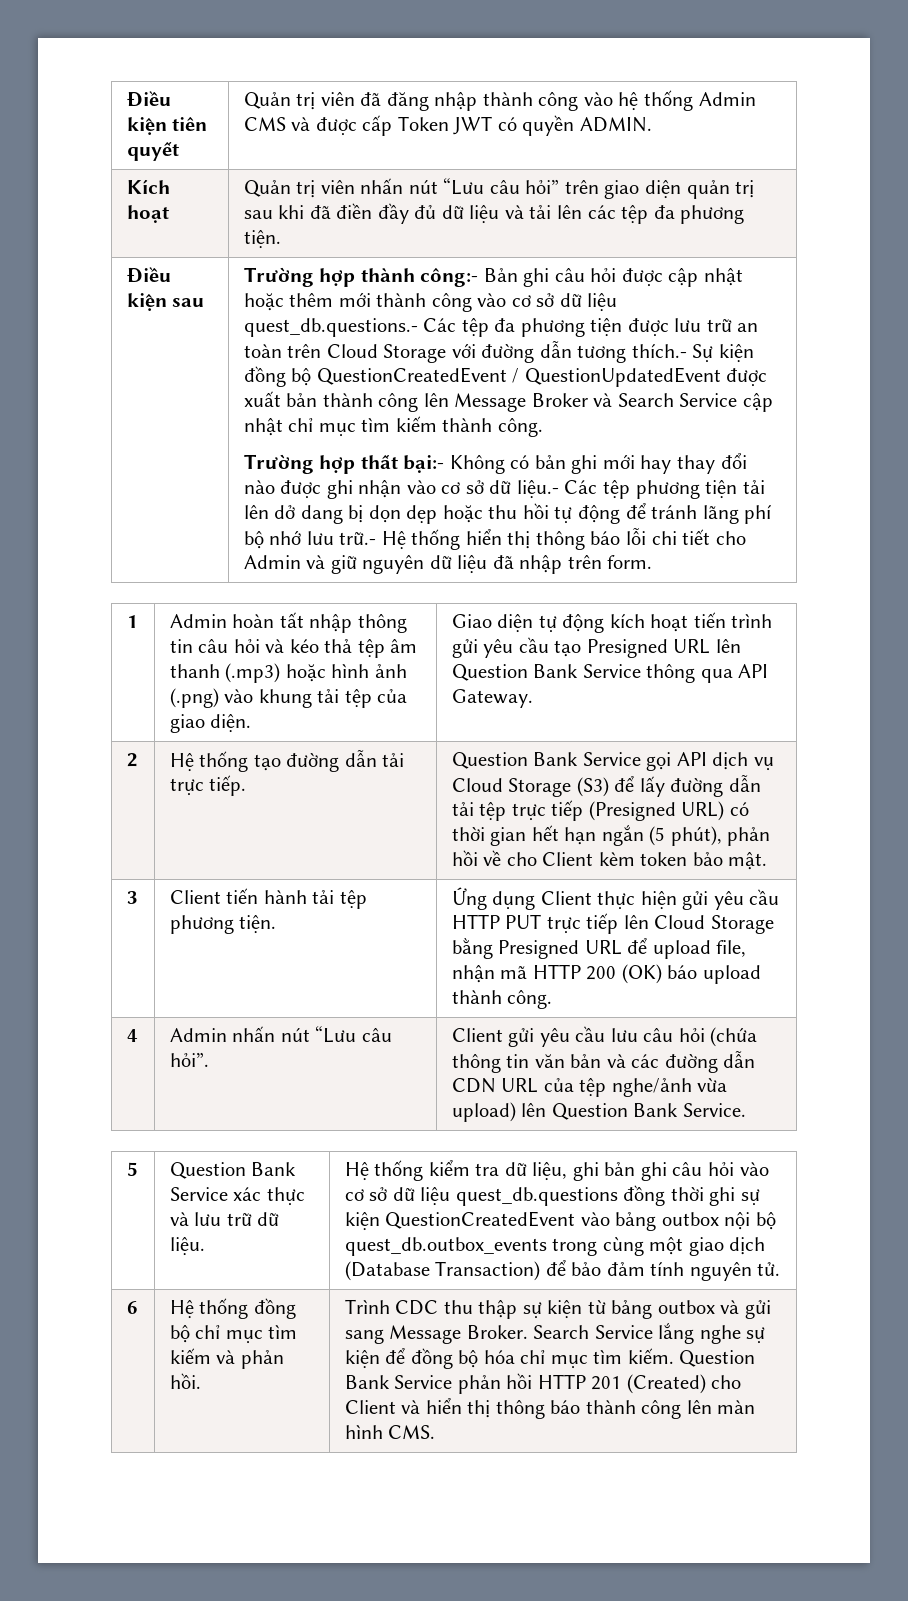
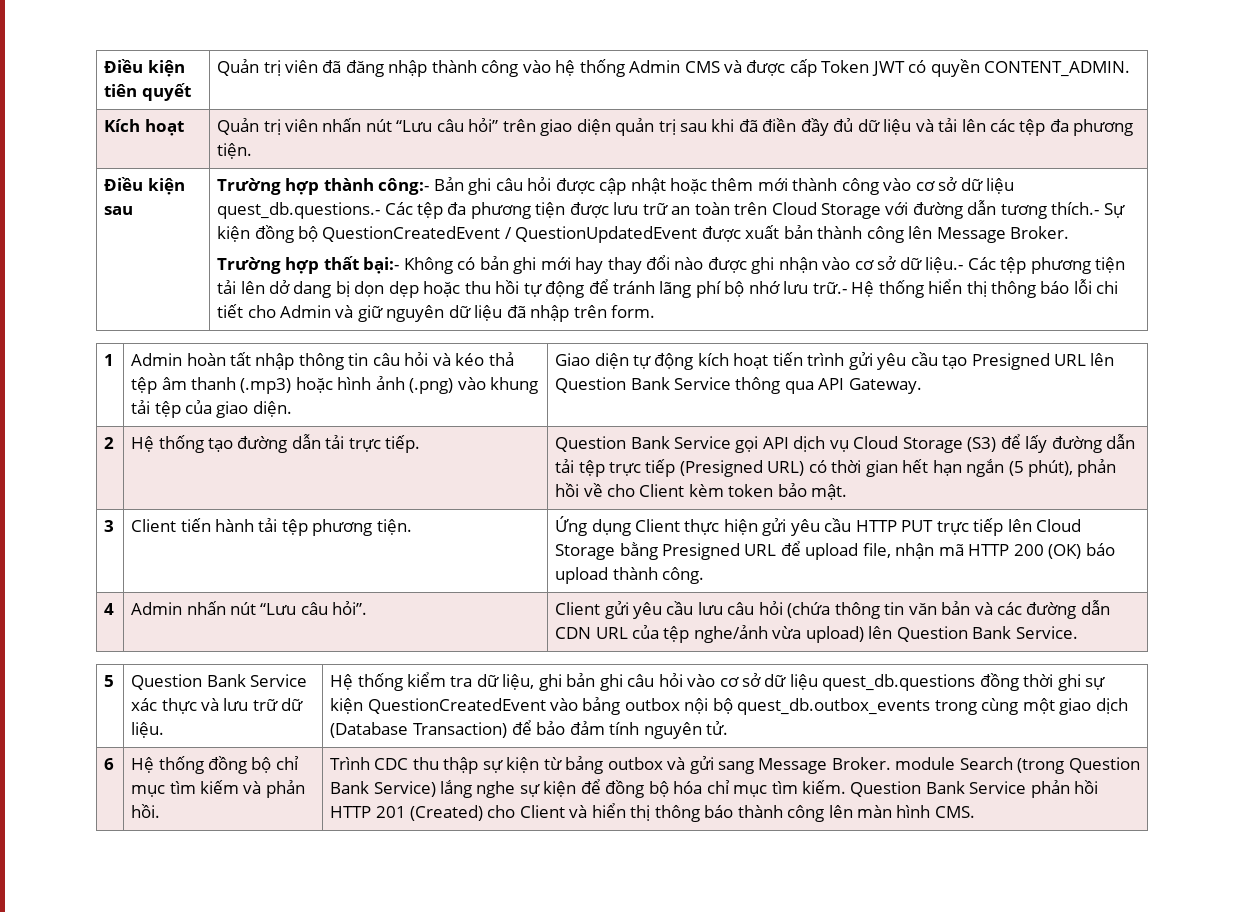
- Điều kiện tiên quyết | Quản trị viên đã đăng nhập thành công vào hệ thống Admin CMS và được cấp Token JWT có quyền ADMIN.
+ Điều kiện tiên quyết | Quản trị viên đã đăng nhập thành công vào hệ thống Admin CMS và được cấp Token JWT có quyền CONTENT_ADMIN.
- Trường hợp thành công:- Bản ghi câu hỏi được cập nhật hoặc thêm mới thành công vào cơ sở dữ liệu quest_db.questions.- Các tệp đa phương tiện được lưu trữ an toàn trên Cloud Storage với đường dẫn tương thích.- Sự kiện đồng bộ QuestionCreatedEvent / QuestionUpdatedEvent được xuất bản thành công lên Message Broker và Search Service cập nhật chỉ mục tìm kiếm thành công.
+ Trường hợp thành công:- Bản ghi câu hỏi được cập nhật hoặc thêm mới thành công vào cơ sở dữ liệu quest_db.questions.- Các tệp đa phương tiện được lưu trữ an toàn trên Cloud Storage với đường dẫn tương thích.- Sự kiện đồng bộ QuestionCreatedEvent / QuestionUpdatedEvent được xuất bản thành công lên Message Broker.
- Trình CDC thu thập sự kiện từ bảng outbox và gửi sang Message Broker. Search Service lắng nghe sự kiện để đồng bộ hóa chỉ mục tìm kiếm.
+ Trình CDC thu thập sự kiện từ bảng outbox và gửi sang Message Broker. module Search (trong Question Bank Service) lắng nghe sự kiện để đồng bộ hóa chỉ mục tìm kiếm.

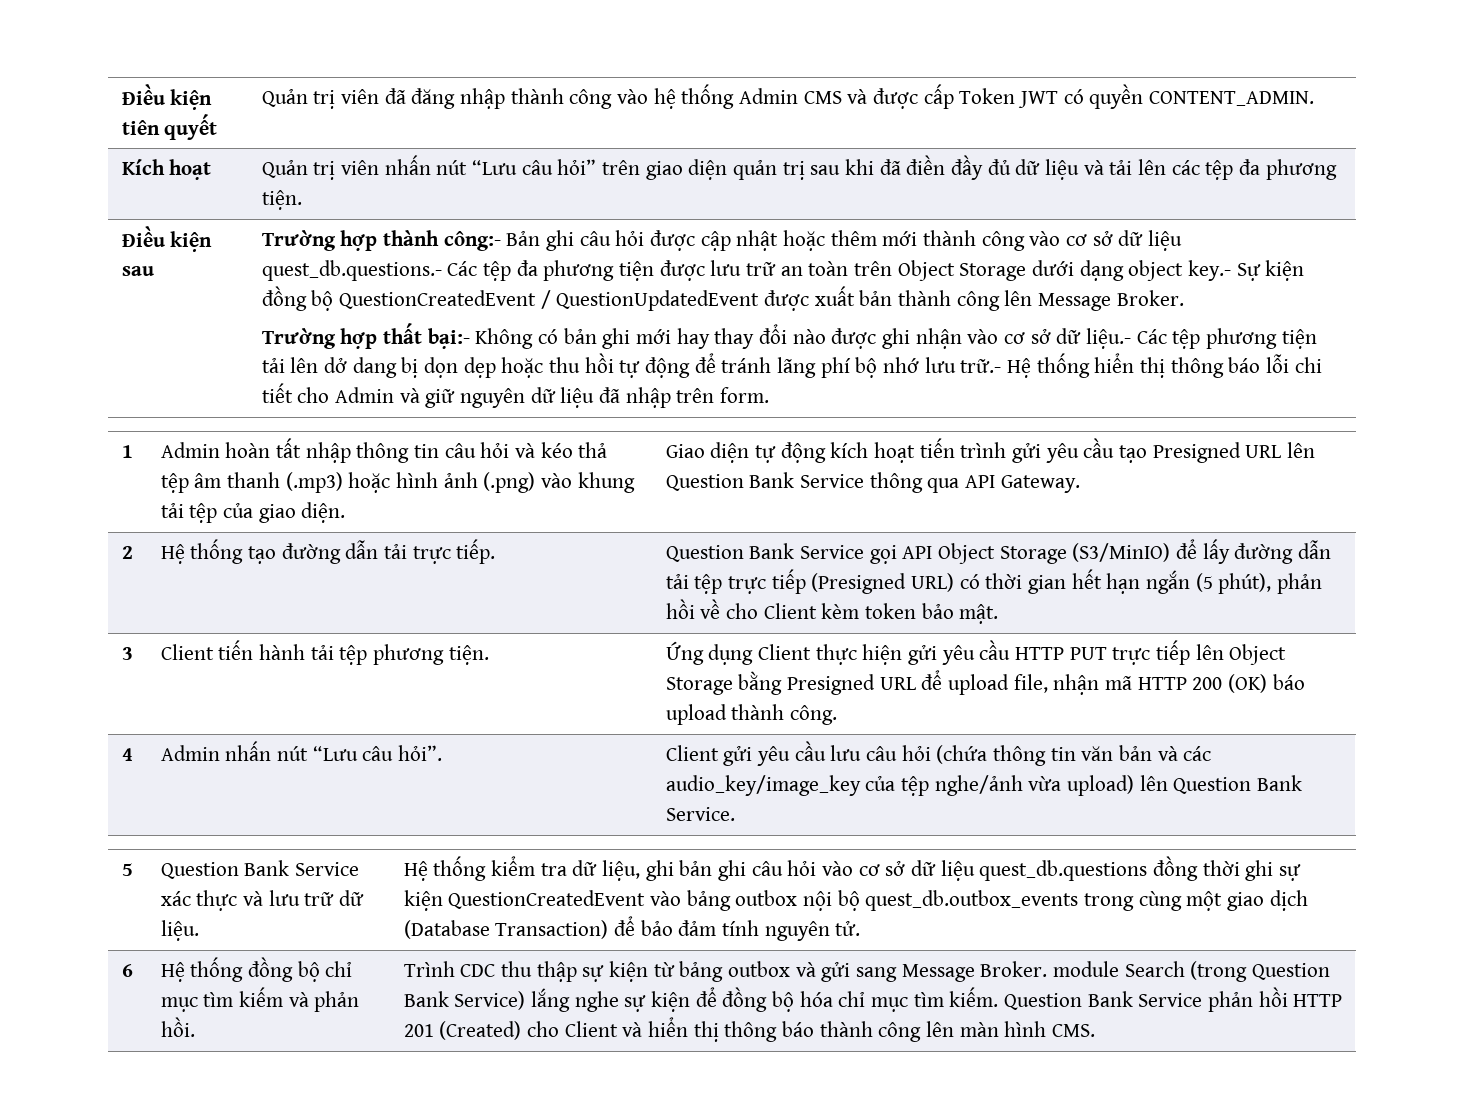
- Trường hợp thành công:- Bản ghi câu hỏi được cập nhật hoặc thêm mới thành công vào cơ sở dữ liệu quest_db.questions.- Các tệp đa phương tiện được lưu trữ an toàn trên Cloud Storage với đường dẫn tương thích.- Sự kiện đồng bộ QuestionCreatedEvent / QuestionUpdatedEvent được xuất bản thành công lên Message Broker.
+ Trường hợp thành công:- Bản ghi câu hỏi được cập nhật hoặc thêm mới thành công vào cơ sở dữ liệu quest_db.questions.- Các tệp đa phương tiện được lưu trữ an toàn trên Object Storage dưới dạng object key.- Sự kiện đồng bộ QuestionCreatedEvent / QuestionUpdatedEvent được xuất bản thành công lên Message Broker.
- Question Bank Service gọi API dịch vụ Cloud Storage (S3) để lấy đường dẫn tải tệp trực tiếp (Presigned URL) có thời gian hết hạn ngắn (5 phút), phản hồi về cho Client kèm token bảo mật.
+ Question Bank Service gọi API Object Storage (S3/MinIO) để lấy đường dẫn tải tệp trực tiếp (Presigned URL) có thời gian hết hạn ngắn (5 phút), phản hồi về cho Client kèm token bảo mật.
- 3 | Client tiến hành tải tệp phương tiện. | Ứng dụng Client thực hiện gửi yêu cầu HTTP PUT trực tiếp lên Cloud Storage bằng Presigned URL để upload file, nhận mã HTTP 200 (OK) báo upload thành công.
+ 3 | Client tiến hành tải tệp phương tiện. | Ứng dụng Client thực hiện gửi yêu cầu HTTP PUT trực tiếp lên Object Storage bằng Presigned URL để upload file, nhận mã HTTP 200 (OK) báo upload thành công.
- 4 | Admin nhấn nút “Lưu câu hỏi”. | Client gửi yêu cầu lưu câu hỏi (chứa thông tin văn bản và các đường dẫn CDN URL của tệp nghe/ảnh vừa upload) lên Question Bank Service.
+ 4 | Admin nhấn nút “Lưu câu hỏi”. | Client gửi yêu cầu lưu câu hỏi (chứa thông tin văn bản và các audio_key/image_key của tệp nghe/ảnh vừa upload) lên Question Bank Service.

